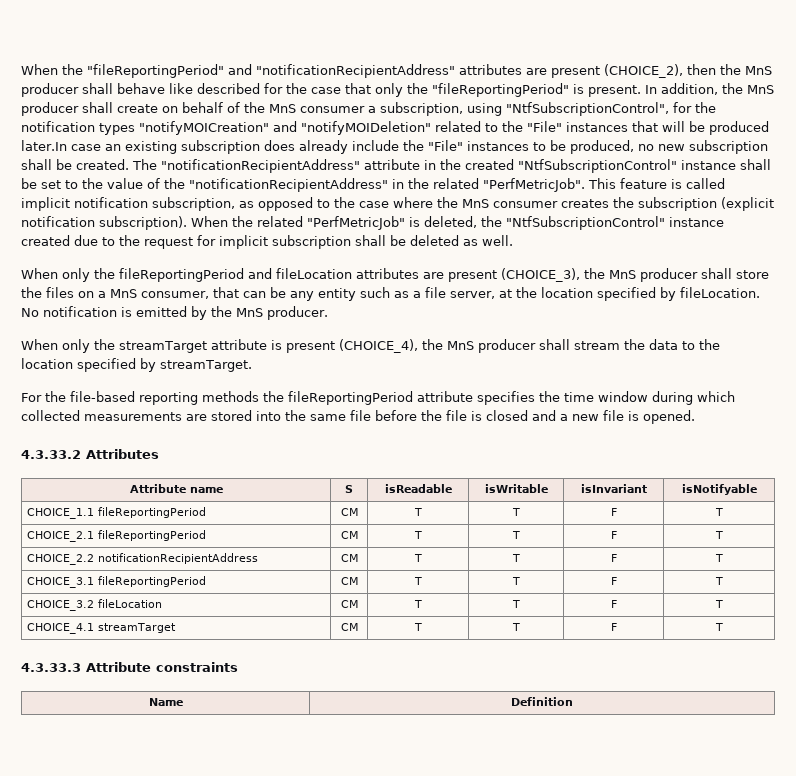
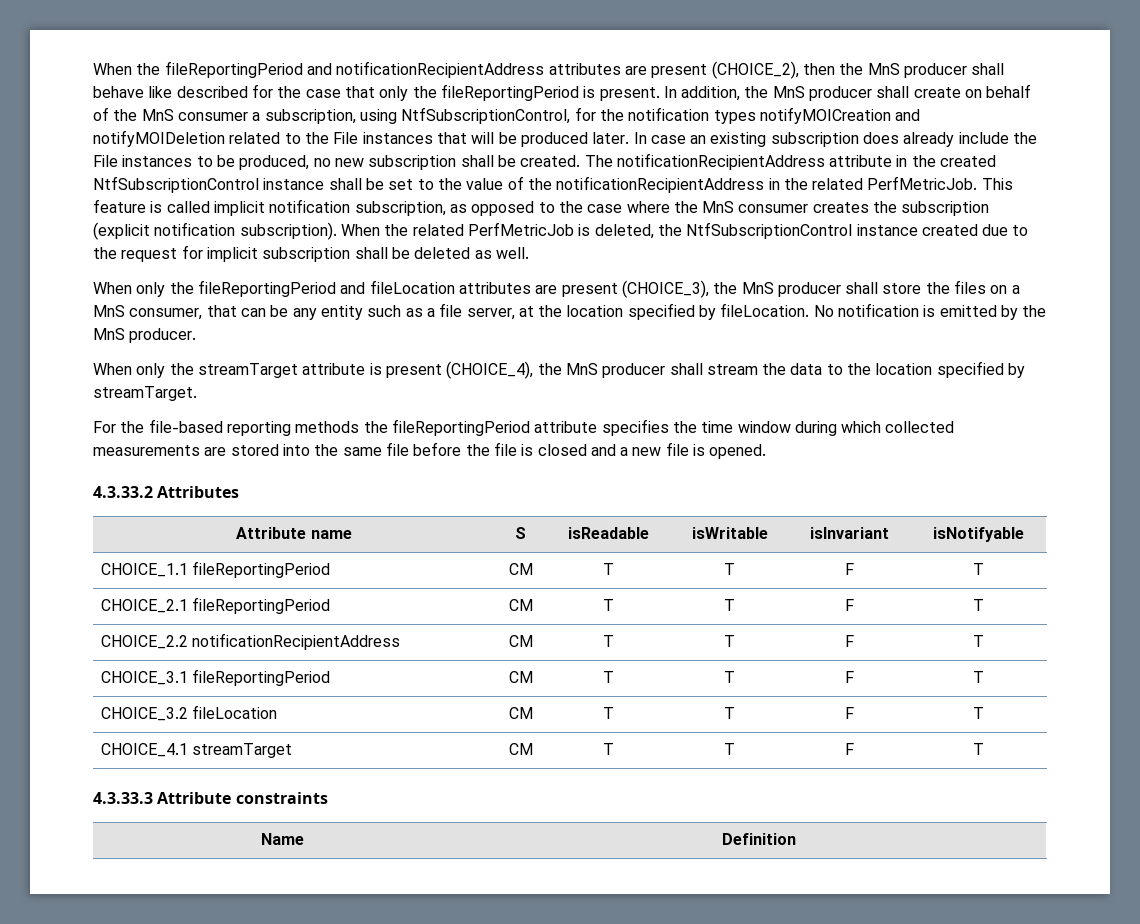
- When the "fileReportingPeriod" and "notificationRecipientAddress" attributes are present (CHOICE_2), then the MnS producer shall behave like described for the case that only the "fileReportingPeriod" is present.
+ When the fileReportingPeriod and notificationRecipientAddress attributes are present (CHOICE_2), then the MnS producer shall behave like described for the case that only the fileReportingPeriod is present.
- In addition, the MnS producer shall create on behalf of the MnS consumer a subscription, using "NtfSubscriptionControl", for the notification types "notifyMOICreation" and "notifyMOIDeletion" related to the "File" instances that will be produced later.In case an existing subscription does already include the "File" instances to be produced, no new subscription shall be created.
+ In addition, the MnS producer shall create on behalf of the MnS consumer a subscription, using NtfSubscriptionControl, for the notification types notifyMOICreation and notifyMOIDeletion related to the File instances that will be produced later. In case an existing subscription does already include the File instances to be produced, no new subscription shall be created.
- The "notificationRecipientAddress" attribute in the created "NtfSubscriptionControl" instance shall be set to the value of the "notificationRecipientAddress" in the related "PerfMetricJob".
+ The notificationRecipientAddress attribute in the created NtfSubscriptionControl instance shall be set to the value of the notificationRecipientAddress in the related PerfMetricJob.
- When the related "PerfMetricJob" is deleted, the "NtfSubscriptionControl" instance created due to the request for implicit subscription shall be deleted as well.
+ When the related PerfMetricJob is deleted, the NtfSubscriptionControl instance created due to the request for implicit subscription shall be deleted as well.

